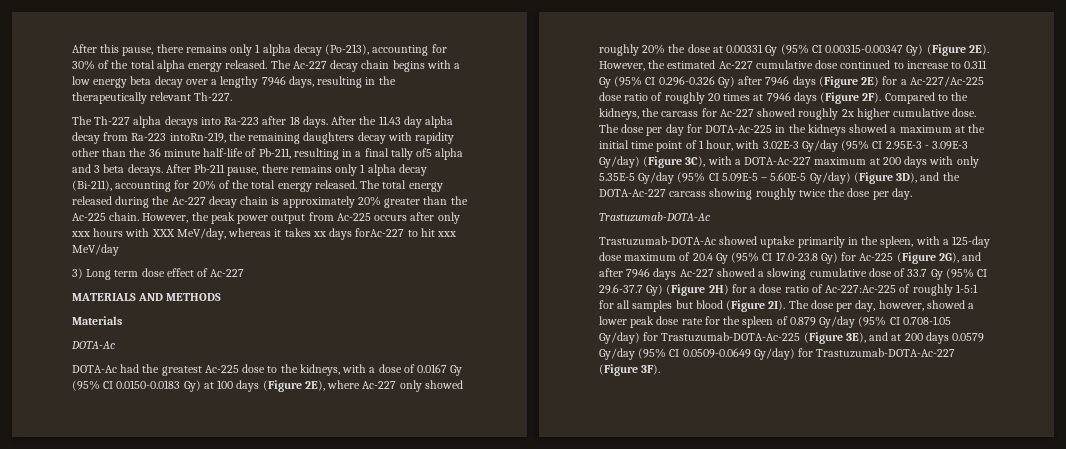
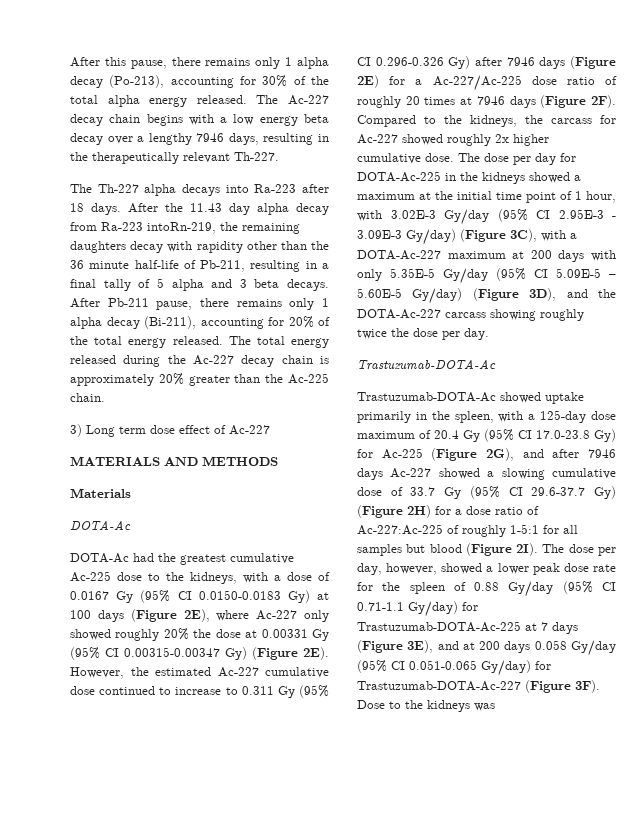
- After the 11.43 day alpha decay from Ra-223 intoRn-219, the remaining daughters decay with rapidity other than the 36 minute half-life of Pb-211, resulting in a final tally of5 alpha and 3 beta decays.
+ After the 11.43 day alpha decay from Ra-223 intoRn-219, the remaining daughters decay with rapidity other than the 36 minute half-life of Pb-211, resulting in a final tally of 5 alpha and 3 beta decays.
- However, the peak power output from Ac-225 occurs after only xxx hours with XXX MeV/day, whereas it takes xx days forAc-227 to hit xxx MeV/day
- DOTA-Ac had the greatest Ac-225 dose to the kidneys, with a dose of 0.0167 Gy (95% CI 0.0150-0.0183 Gy) at 100 days (Figure 2E), where Ac-227 only showed roughly 20% the dose at 0.00331 Gy (95% CI 0.00315-0.00347 Gy) (Figure 2E).
+ DOTA-Ac had the greatest cumulative Ac-225 dose to the kidneys, with a dose of 0.0167 Gy (95% CI 0.0150-0.0183 Gy) at 100 days (Figure 2E), where Ac-227 only showed roughly 20% the dose at 0.00331 Gy (95% CI 0.00315-0.00347 Gy) (Figure 2E).
- The dose per day, however, showed a lower peak dose rate for the spleen of 0.879 Gy/day (95% CI 0.708-1.05 Gy/day) for Trastuzumab-DOTA-Ac-225 (Figure 3E), and at 200 days 0.0579 Gy/day (95% CI 0.0509-0.0649 Gy/day) for Trastuzumab-DOTA-Ac-227 (Figure 3F).
+ The dose per day, however, showed a lower peak dose rate for the spleen of 0.88 Gy/day (95% CI 0.71-1.1 Gy/day) for Trastuzumab-DOTA-Ac-225 at 7 days (Figure 3E), and at 200 days 0.058 Gy/day (95% CI 0.051-0.065 Gy/day) for Trastuzumab-DOTA-Ac-227 (Figure 3F).
+ Dose to the kidneys was

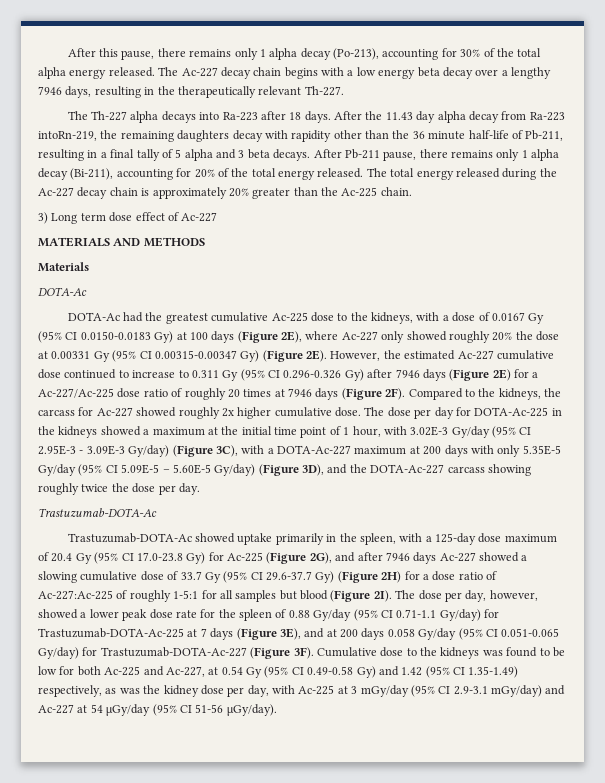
- Dose to the kidneys was
+ Cumulative dose to the kidneys was found to be low for both Ac-225 and Ac-227, at 0.54 Gy (95% CI 0.49-0.58 Gy) and 1.42 (95% CI 1.35-1.49) respectively, as was the kidney dose per day, with Ac-225 at 3 mGy/day (95% CI 2.9-3.1 mGy/day) and Ac-227 at 54 µGy/day (95% CI 51-56 µGy/day).

